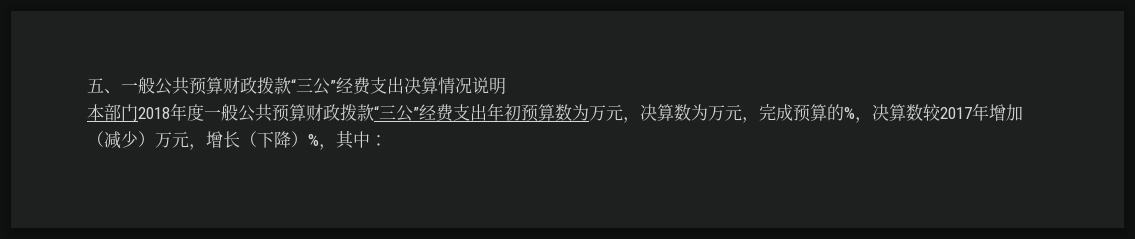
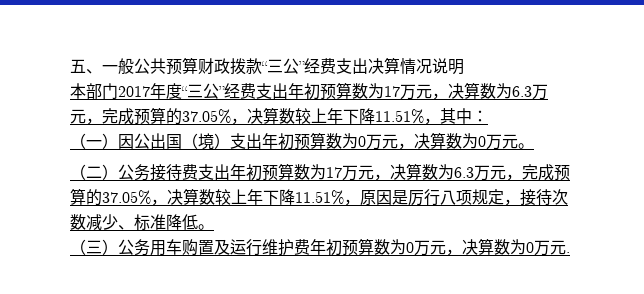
- 本部门2018年度一般公共预算财政拨款“三公”经费支出年初预算数为万元，决算数为万元，完成预算的%，决算数较2017年增加（减少）万元，增长（下降）%，其中：
+ 本部门2017年度“三公”经费支出年初预算数为17万元，决算数为6.3万元，完成预算的37.05%，决算数较上年下降11.51%，其中：
+ （一）因公出国（境）支出年初预算数为0万元，决算数为0万元。
+ （二）公务接待费支出年初预算数为17万元，决算数为6.3万元，完成预算的37.05%，决算数较上年下降11.51%，原因是厉行八项规定，接待次数减少、标准降低。
+ （三）公务用车购置及运行维护费年初预算数为0万元，决算数为0万元.

